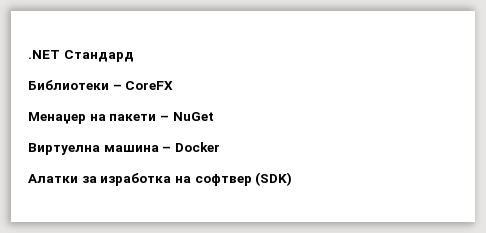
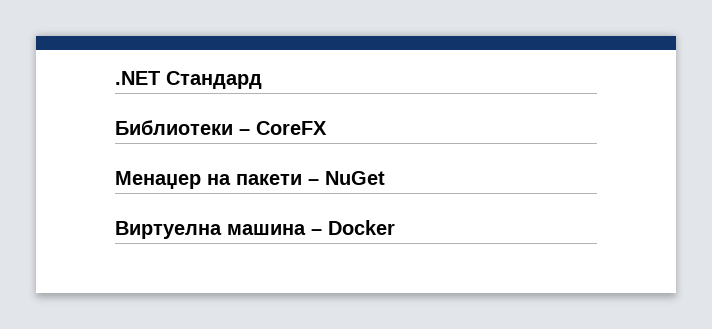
- Алатки за изработка на софтвер (SDK)

